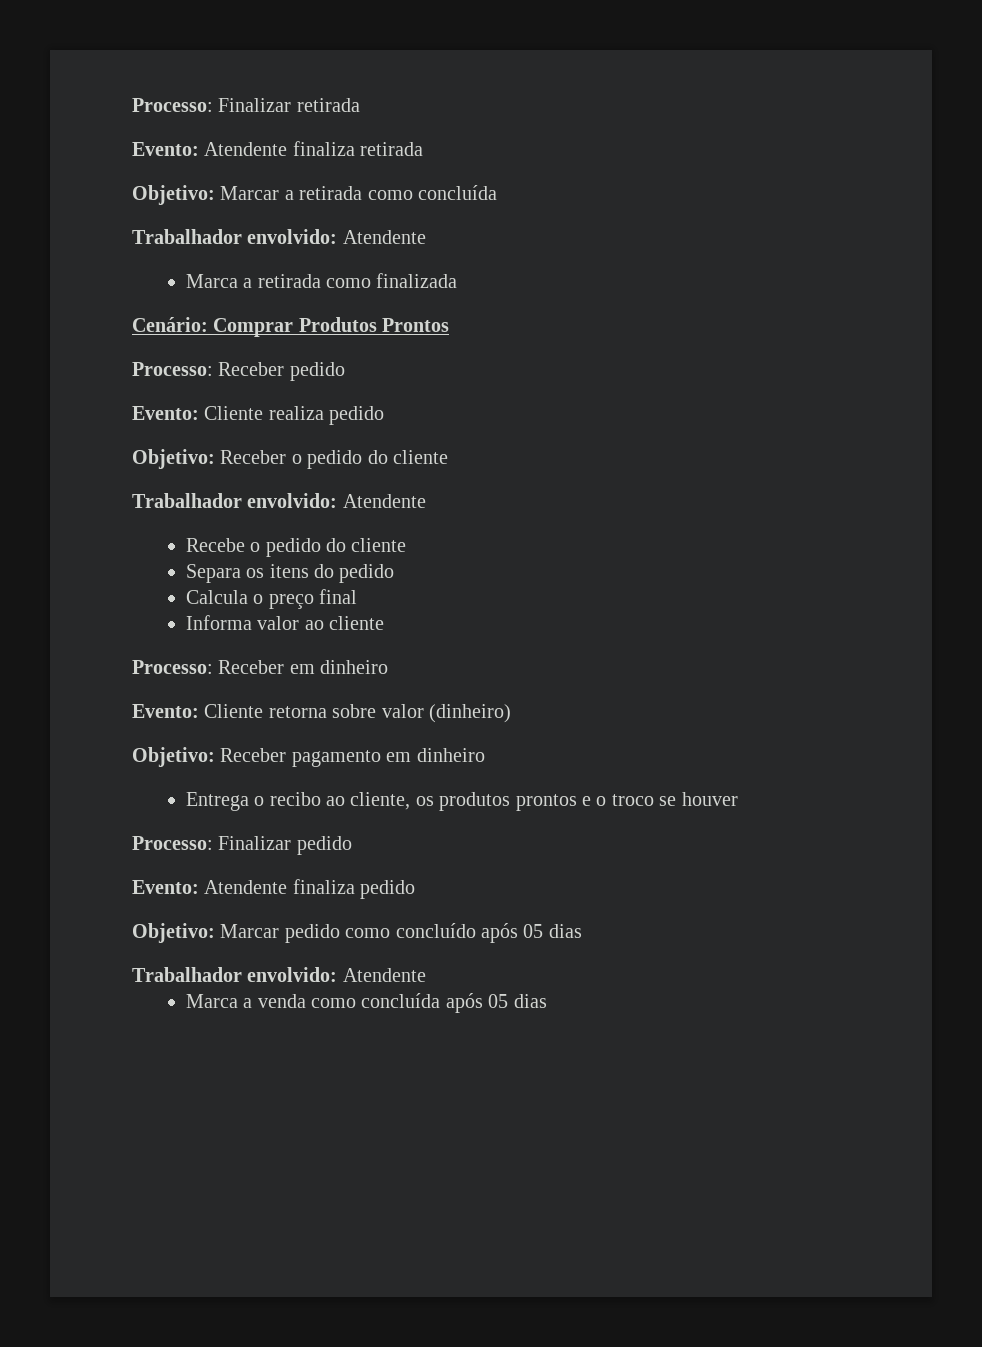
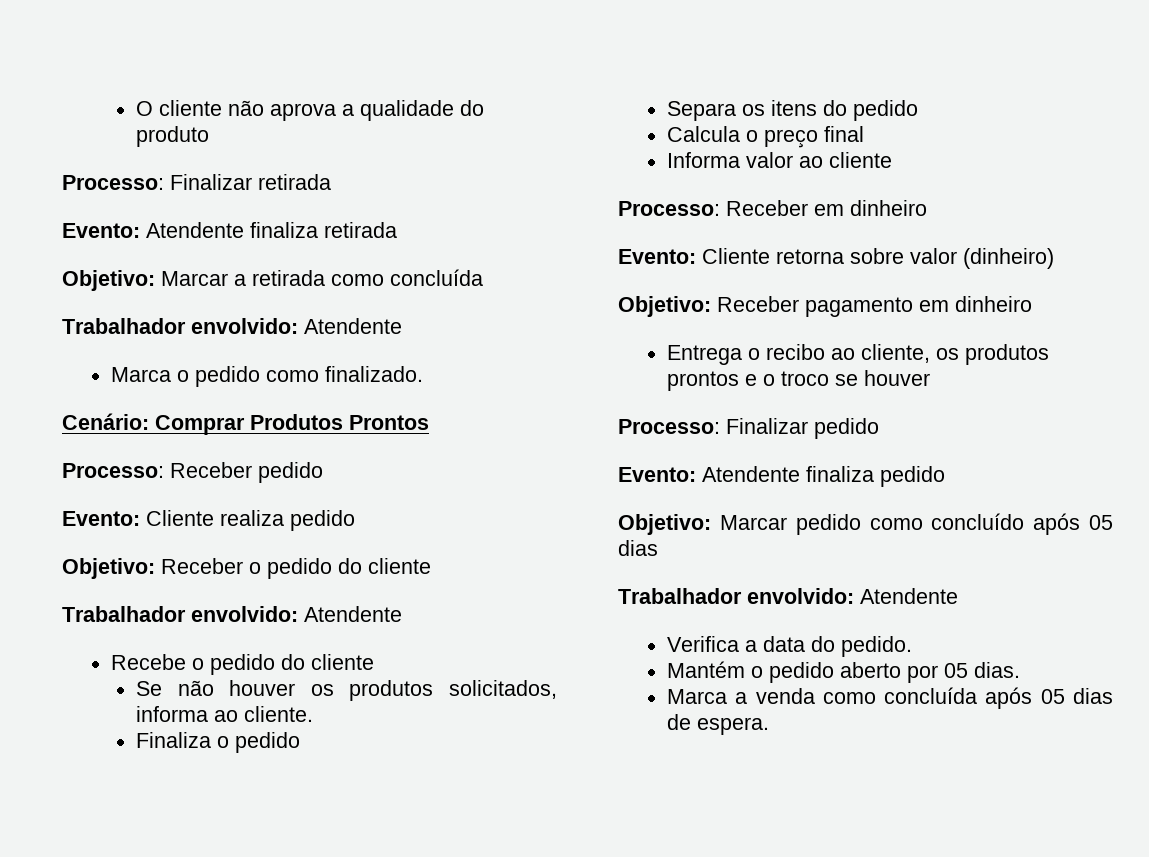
+ O cliente não aprova a qualidade do produto
- Marca a retirada como finalizada
+ Marca o pedido como finalizado.
+ Se não houver os produtos solicitados, informa ao cliente.
+ Finaliza o pedido
+ Verifica a data do pedido.
+ Mantém o pedido aberto por 05 dias.
- Marca a venda como concluída após 05 dias
+ Marca a venda como concluída após 05 dias de espera.

